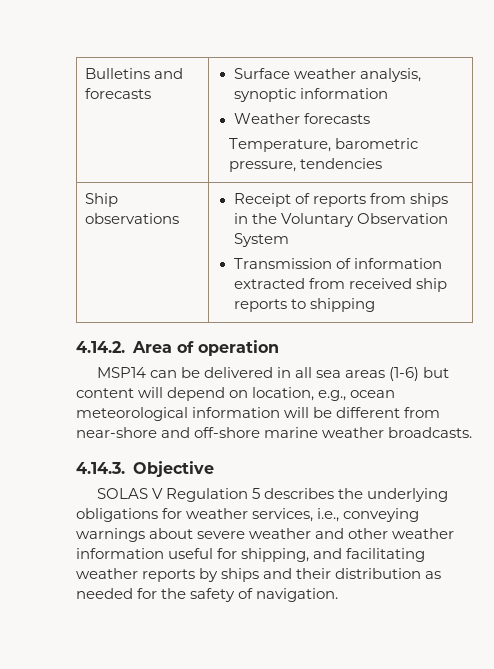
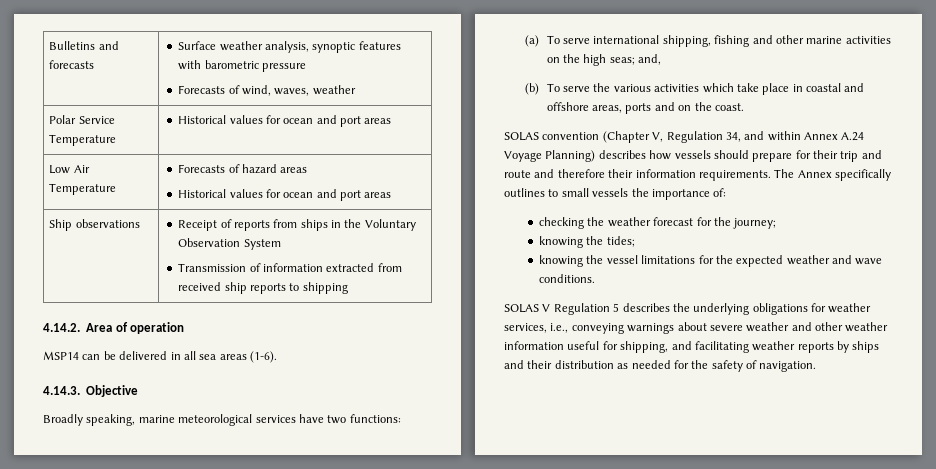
- Bulletins and forecasts | Surface weather analysis, synoptic information
- Weather forecasts
- Temperature, barometric pressure, tendencies
+ Bulletins and forecasts | Surface weather analysis, synoptic features with barometric pressure
+ Forecasts of wind, waves, weather
+ Polar Service Temperature | Historical values for ocean and port areas
+ Low Air Temperature | Forecasts of hazard areas
+ Historical values for ocean and port areas
- MSP14 can be delivered in all sea areas (1-6) but content will depend on location, e.g., ocean meteorological information will be different from near-shore and off-shore marine weather broadcasts.
+ MSP14 can be delivered in all sea areas (1-6).
  4.14.3. Objective
+ Broadly speaking, marine meteorological services have two functions:
+ (a) To serve international shipping, fishing and other marine activities on the high seas; and,
+ (b) To serve the various activities which take place in coastal and offshore areas, ports and on the coast.
+ SOLAS convention (Chapter V, Regulation 34, and within Annex A.24 Voyage Planning) describes how vessels should prepare for their trip and route and therefore their information requirements. The Annex specifically outlines to small vessels the importance of:
+ checking the weather forecast for the journey;
+ knowing the tides;
+ knowing the vessel limitations for the expected weather and wave conditions.

